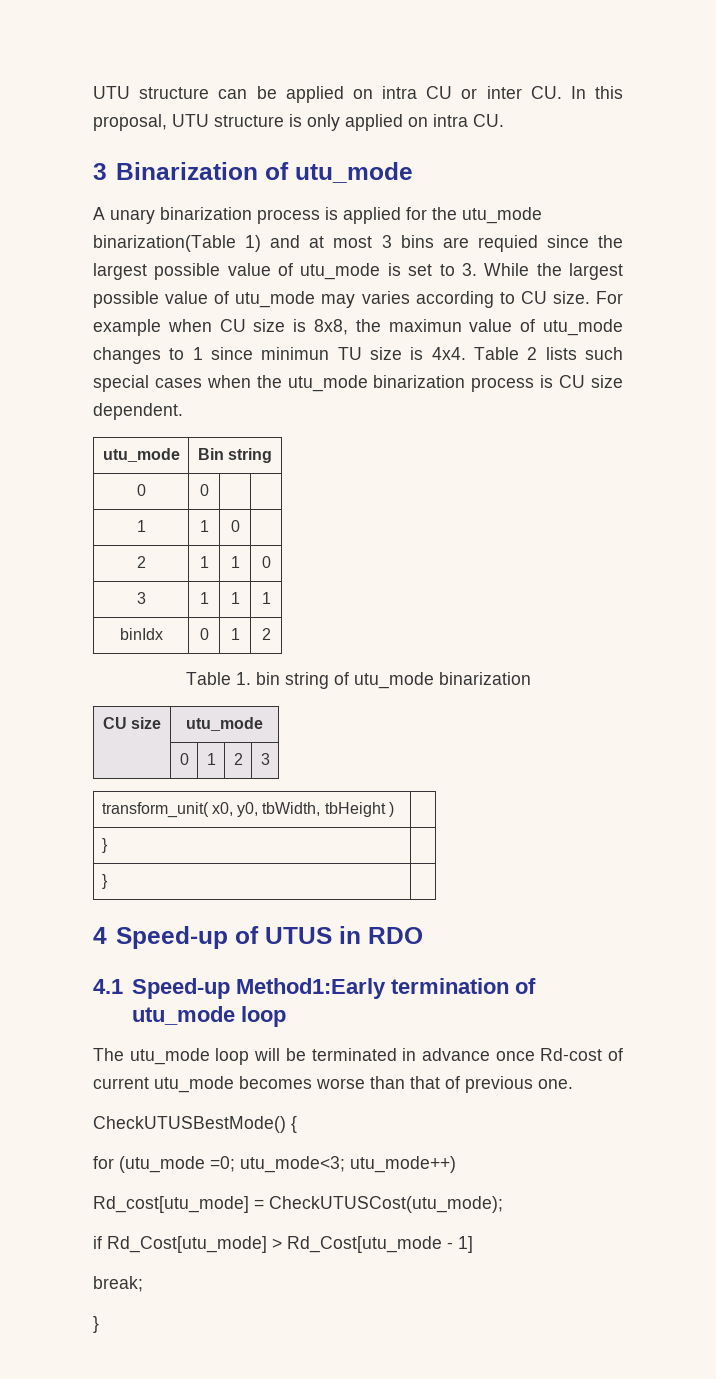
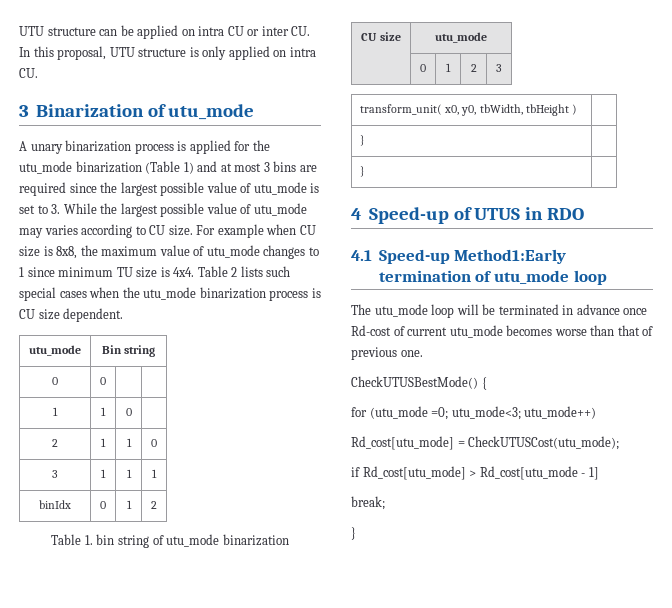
- A unary binarization process is applied for the utu_mode binarization(Table 1) and at most 3 bins are requied since the largest possible value of utu_mode is set to 3. While the largest possible value of utu_mode may varies according to CU size.
+ A unary binarization process is applied for the utu_mode binarization (Table 1) and at most 3 bins are required since the largest possible value of utu_mode is set to 3. While the largest possible value of utu_mode may varies according to CU size.
- For example when CU size is 8x8, the maximun value of utu_mode changes to 1 since minimun TU size is 4x4.
+ For example when CU size is 8x8, the maximum value of utu_mode changes to 1 since minimum TU size is 4x4.
- if Rd_Cost[utu_mode] > Rd_Cost[utu_mode - 1]
+ if Rd_cost[utu_mode] > Rd_cost[utu_mode - 1]

